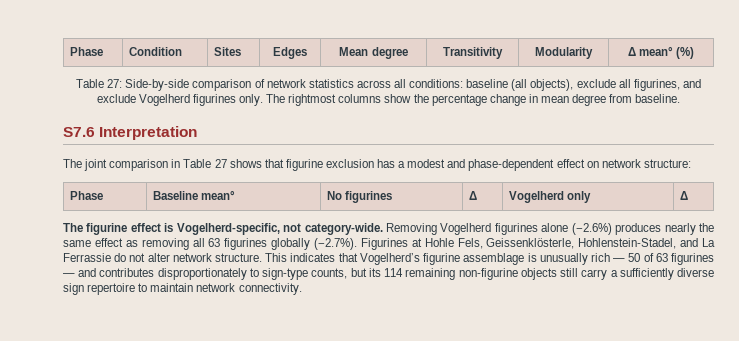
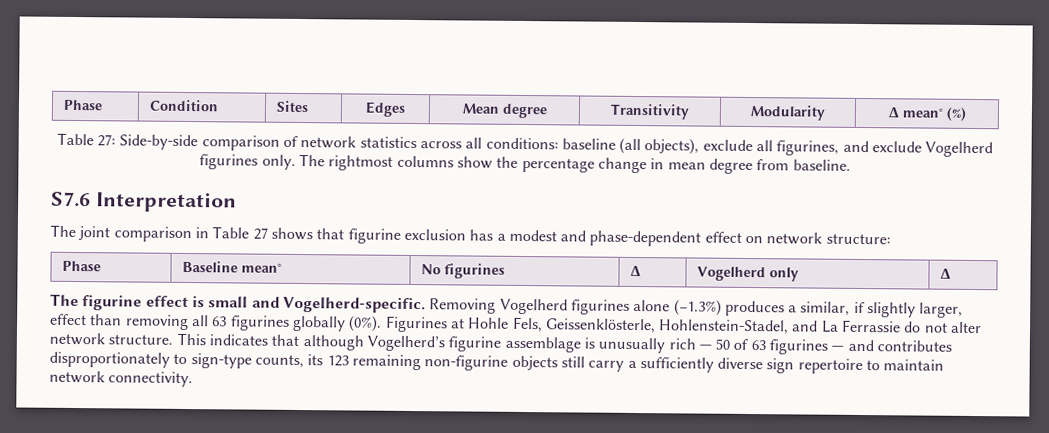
- The figurine effect is Vogelherd-specific, not category-wide.
+ The figurine effect is small and Vogelherd-specific.
- Removing Vogelherd figurines alone (−2.6%) produces nearly the same effect as removing all 63 figurines globally (−2.7%). Figurines at Hohle Fels, Geissenklösterle, Hohlenstein-Stadel, and La Ferrassie do not alter network structure.
+ Removing Vogelherd figurines alone (−1.3%) produces a similar, if slightly larger, effect than removing all 63 figurines globally (0%). Figurines at Hohle Fels, Geissenklösterle, Hohlenstein-Stadel, and La Ferrassie do not alter network structure.
- This indicates that Vogelherd’s figurine assemblage is unusually rich — 50 of 63 figurines — and contributes disproportionately to sign-type counts, but its 114 remaining non-figurine objects still carry a sufficiently diverse sign repertoire to maintain network connectivity.
+ This indicates that although Vogelherd’s figurine assemblage is unusually rich — 50 of 63 figurines — and contributes disproportionately to sign-type counts, its 123 remaining non-figurine objects still carry a sufficiently diverse sign repertoire to maintain network connectivity.

